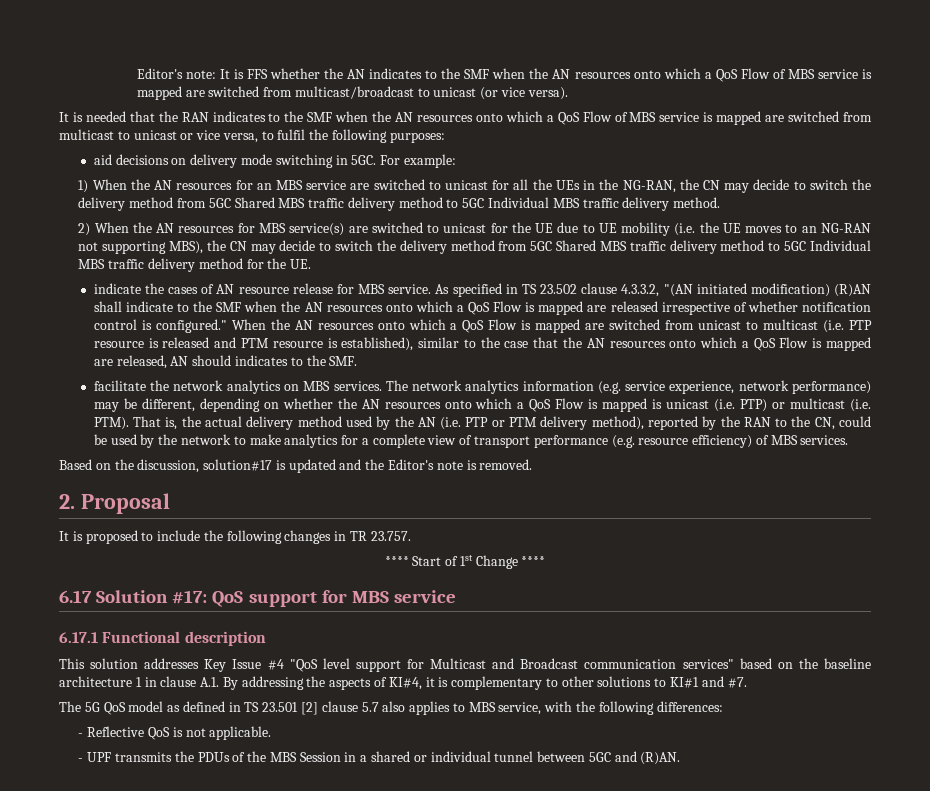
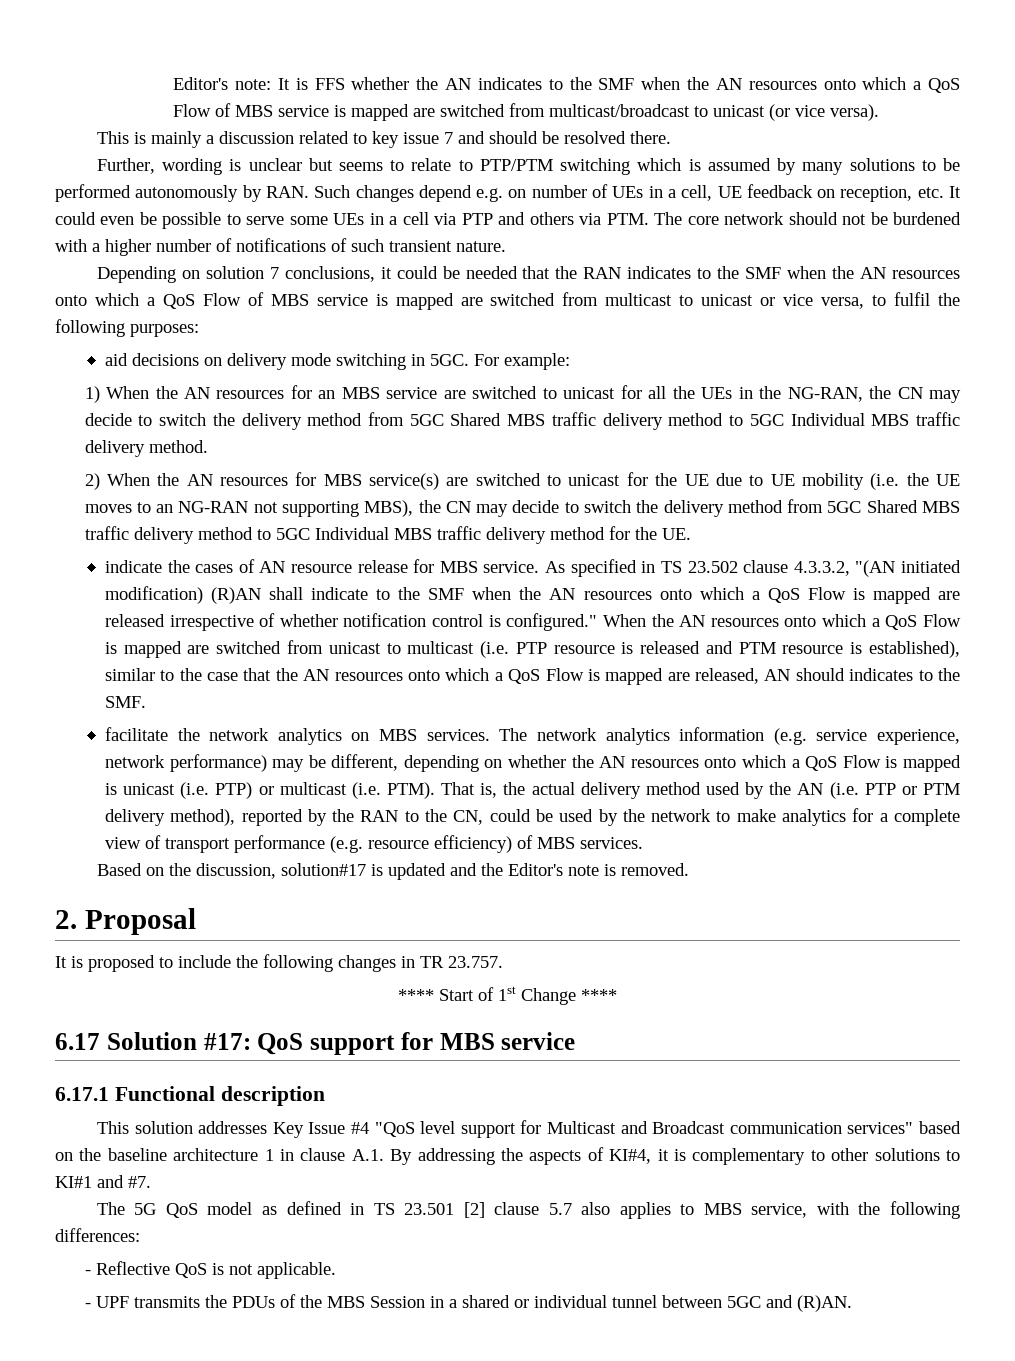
- It is needed that the RAN indicates to the SMF when the AN resources onto which a QoS Flow of MBS service is mapped are switched from multicast to unicast or vice versa, to fulfil the following purposes:
+ This is mainly a discussion related to key issue 7 and should be resolved there.
+ Further, wording is unclear but seems to relate to PTP/PTM switching which is assumed by many solutions to be performed autonomously by RAN. Such changes depend e.g. on number of UEs in a cell, UE feedback on reception, etc. It could even be possible to serve some UEs in a cell via PTP and others via PTM. The core network should not be burdened with a higher number of notifications of such transient nature.
+ Depending on solution 7 conclusions, it could be needed that the RAN indicates to the SMF when the AN resources onto which a QoS Flow of MBS service is mapped are switched from multicast to unicast or vice versa, to fulfil the following purposes:

